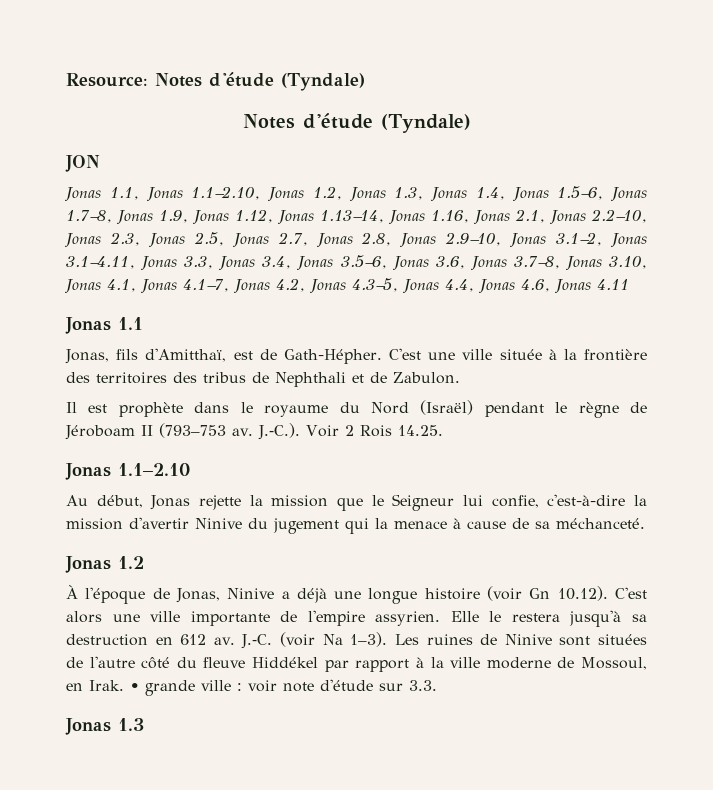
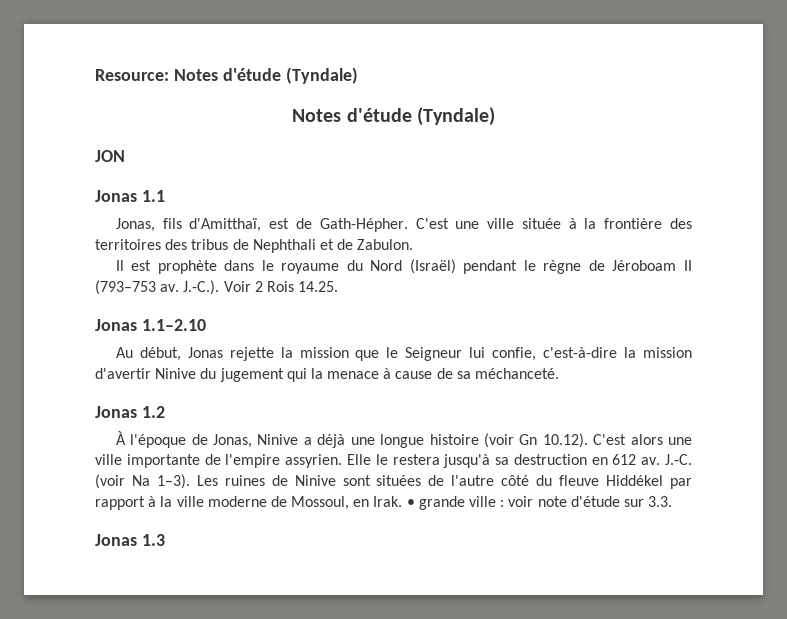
- Jonas 1.1, Jonas 1.1–2.10, Jonas 1.2, Jonas 1.3, Jonas 1.4, Jonas 1.5–6, Jonas 1.7–8, Jonas 1.9, Jonas 1.12, Jonas 1.13–14, Jonas 1.16, Jonas 2.1, Jonas 2.2–10, Jonas 2.3, Jonas 2.5, Jonas 2.7, Jonas 2.8, Jonas 2.9–10, Jonas 3.1–2, Jonas 3.1–4.11, Jonas 3.3, Jonas 3.4, Jonas 3.5–6, Jonas 3.6, Jonas 3.7–8, Jonas 3.10, Jonas 4.1, Jonas 4.1–7, Jonas 4.2, Jonas 4.3–5, Jonas 4.4, Jonas 4.6, Jonas 4.11

